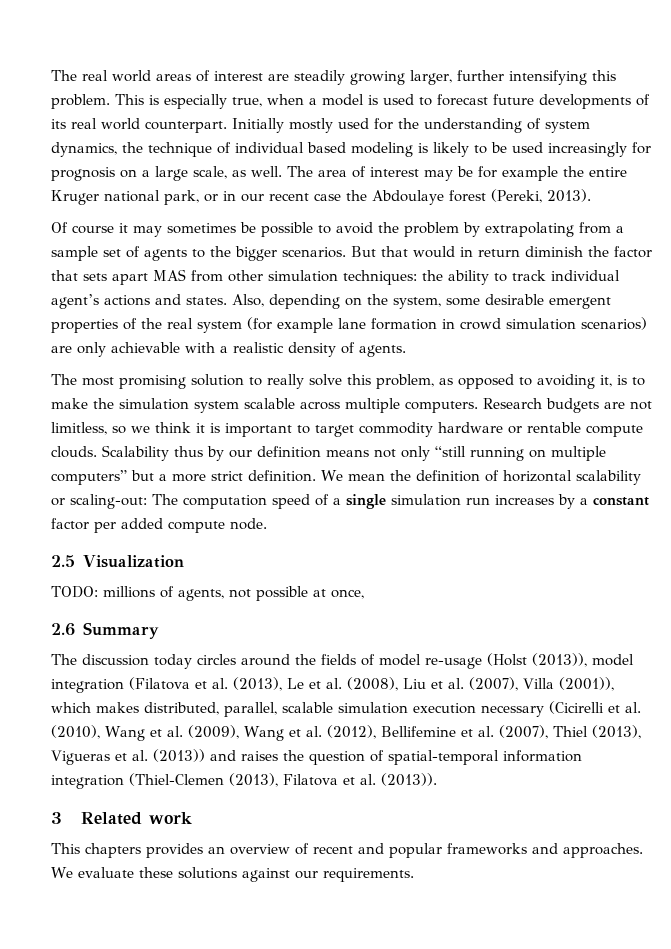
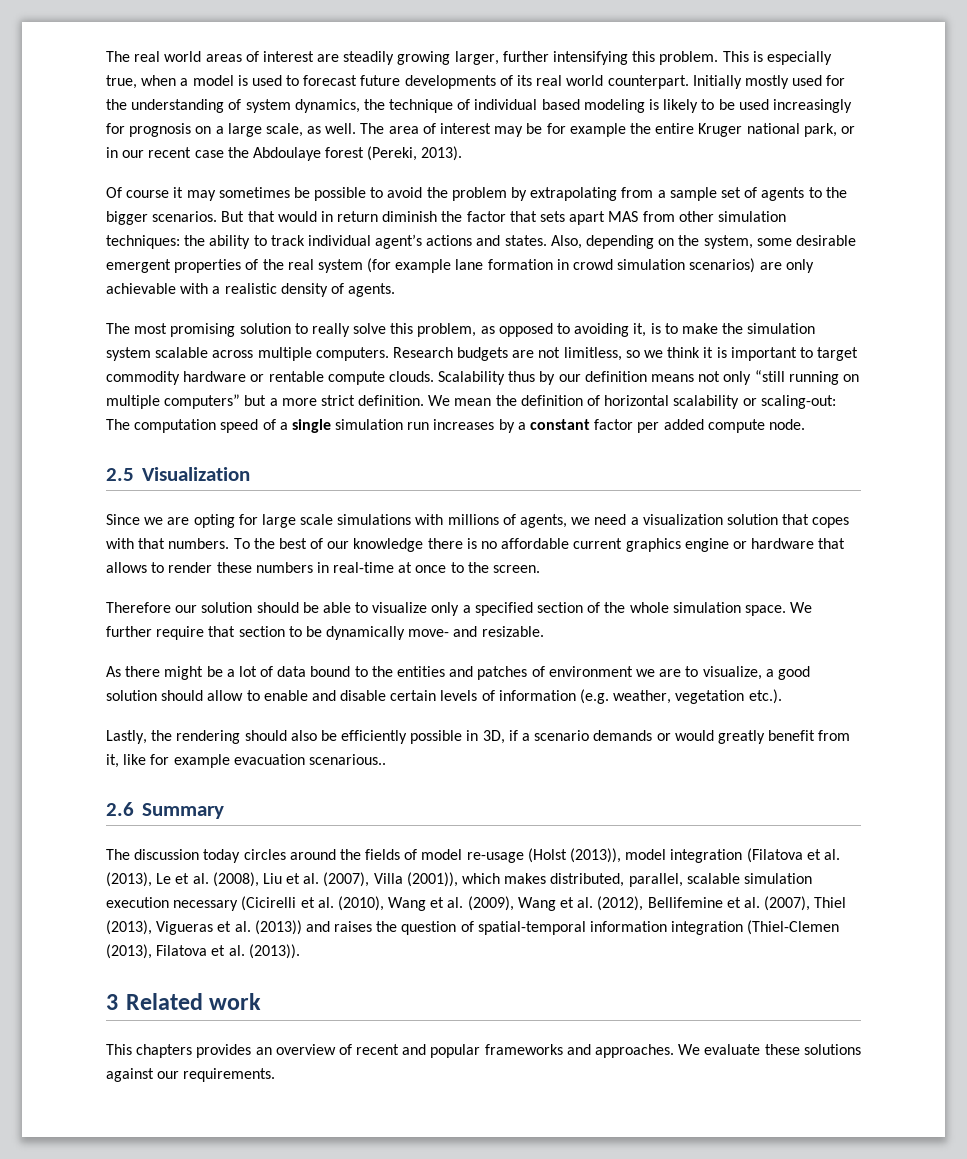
- TODO: millions of agents, not possible at once,
+ Since we are opting for large scale simulations with millions of agents, we need a visualization solution that copes with that numbers. To the best of our knowledge there is no affordable current graphics engine or hardware that allows to render these numbers in real-time at once to the screen.
+ Therefore our solution should be able to visualize only a specified section of the whole simulation space. We further require that section to be dynamically move- and resizable.
+ As there might be a lot of data bound to the entities and patches of environment we are to visualize, a good solution should allow to enable and disable certain levels of information (e.g. weather, vegetation etc.).
+ Lastly, the rendering should also be efficiently possible in 3D, if a scenario demands or would greatly benefit from it, like for example evacuation scenarious..

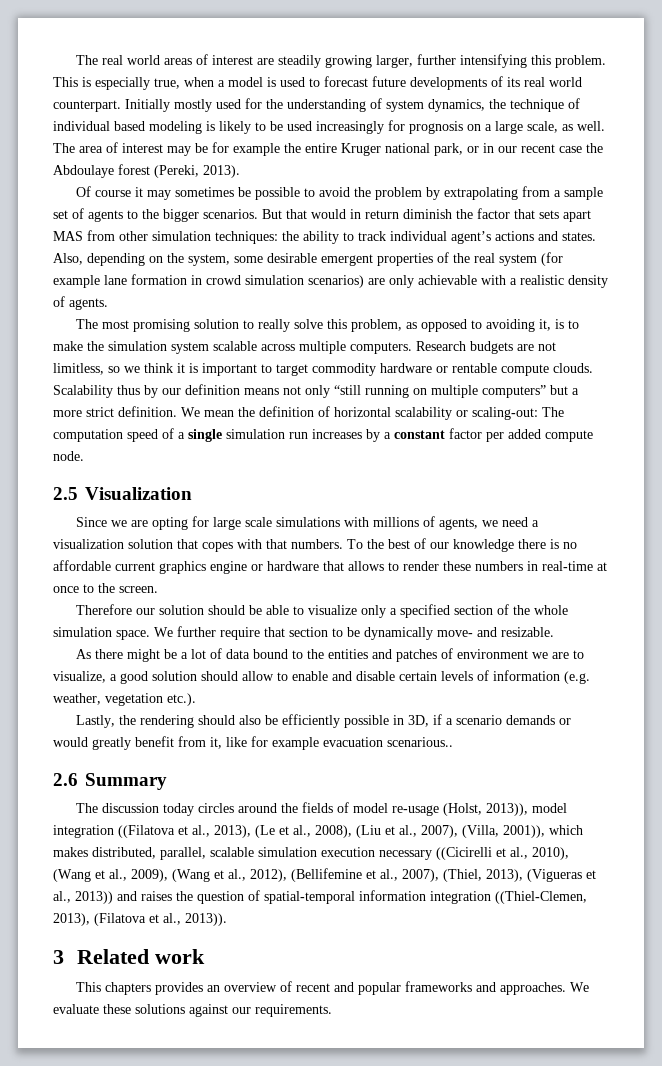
- The discussion today circles around the fields of model re-usage (Holst (2013)), model integration (Filatova et al. (2013), Le et al. (2008), Liu et al. (2007), Villa (2001)), which makes distributed, parallel, scalable simulation execution necessary (Cicirelli et al. (2010), Wang et al. (2009), Wang et al. (2012), Bellifemine et al. (2007), Thiel (2013), Vigueras et al. (2013)) and raises the question of spatial-temporal information integration (Thiel-Clemen (2013), Filatova et al. (2013)).
+ The discussion today circles around the fields of model re-usage (Holst, 2013)), model integration ((Filatova et al., 2013), (Le et al., 2008), (Liu et al., 2007), (Villa, 2001)), which makes distributed, parallel, scalable simulation execution necessary ((Cicirelli et al., 2010), (Wang et al., 2009), (Wang et al., 2012), (Bellifemine et al., 2007), (Thiel, 2013), (Vigueras et al., 2013)) and raises the question of spatial-temporal information integration ((Thiel-Clemen, 2013), (Filatova et al., 2013)).

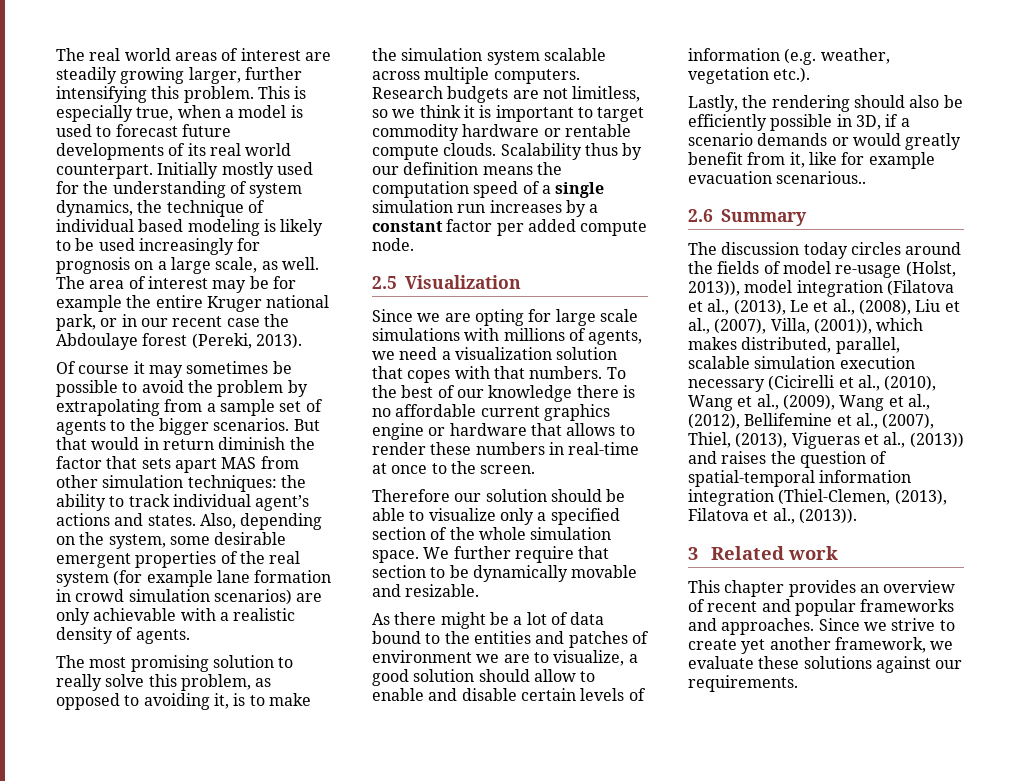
- Scalability thus by our definition means not only “still running on multiple computers” but a more strict definition. We mean the definition of horizontal scalability or scaling-out: The computation speed of a single simulation run increases by a constant factor per added compute node.
+ Scalability thus by our definition means the computation speed of a single simulation run increases by a constant factor per added compute node.
- We further require that section to be dynamically move- and resizable.
+ We further require that section to be dynamically movable and resizable.
- The discussion today circles around the fields of model re-usage (Holst, 2013)), model integration ((Filatova et al., 2013), (Le et al., 2008), (Liu et al., 2007), (Villa, 2001)), which makes distributed, parallel, scalable simulation execution necessary ((Cicirelli et al., 2010), (Wang et al., 2009), (Wang et al., 2012), (Bellifemine et al., 2007), (Thiel, 2013), (Vigueras et al., 2013)) and raises the question of spatial-temporal information integration ((Thiel-Clemen, 2013), (Filatova et al., 2013)).
+ The discussion today circles around the fields of model re-usage (Holst, 2013)), model integration (Filatova et al., (2013), Le et al., (2008), Liu et al., (2007), Villa, (2001)), which makes distributed, parallel, scalable simulation execution necessary (Cicirelli et al., (2010), Wang et al., (2009), Wang et al., (2012), Bellifemine et al., (2007), Thiel, (2013), Vigueras et al., (2013)) and raises the question of spatial-temporal information integration (Thiel-Clemen, (2013), Filatova et al., (2013)).
- This chapters provides an overview of recent and popular frameworks and approaches.
+ This chapter provides an overview of recent and popular frameworks and approaches.
- We evaluate these solutions against our requirements.
+ Since we strive to create yet another framework, we evaluate these solutions against our requirements.

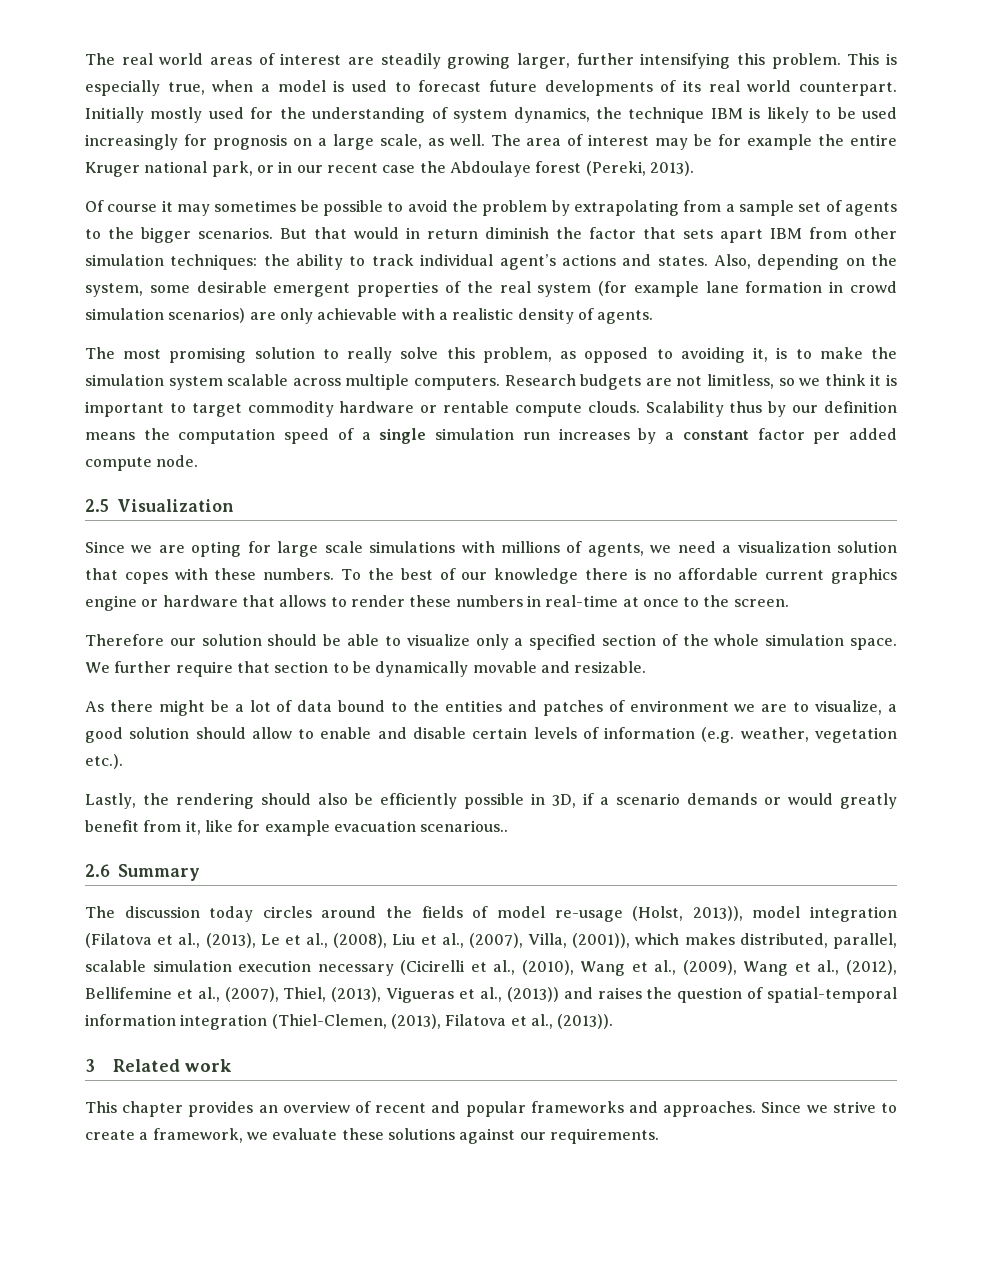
- Initially mostly used for the understanding of system dynamics, the technique of individual based modeling is likely to be used increasingly for prognosis on a large scale, as well.
+ Initially mostly used for the understanding of system dynamics, the technique IBM is likely to be used increasingly for prognosis on a large scale, as well.
- But that would in return diminish the factor that sets apart MAS from other simulation techniques: the ability to track individual agent’s actions and states.
+ But that would in return diminish the factor that sets apart IBM from other simulation techniques: the ability to track individual agent’s actions and states.
- Since we are opting for large scale simulations with millions of agents, we need a visualization solution that copes with that numbers.
+ Since we are opting for large scale simulations with millions of agents, we need a visualization solution that copes with these numbers.
- Since we strive to create yet another framework, we evaluate these solutions against our requirements.
+ Since we strive to create a framework, we evaluate these solutions against our requirements.

